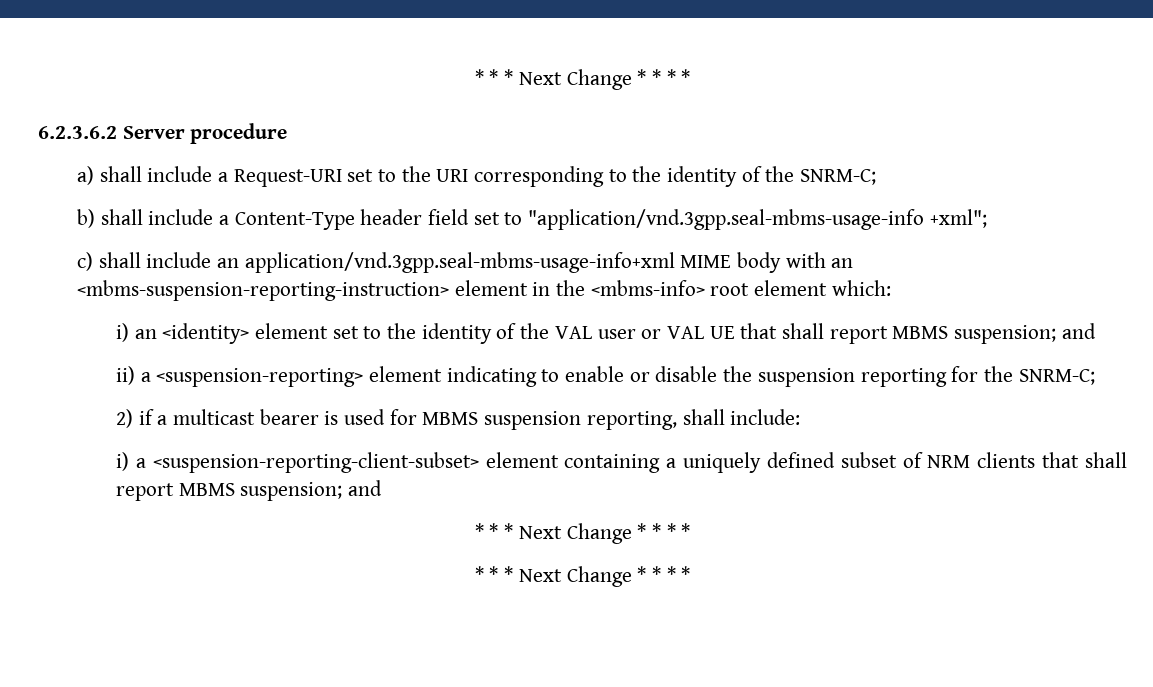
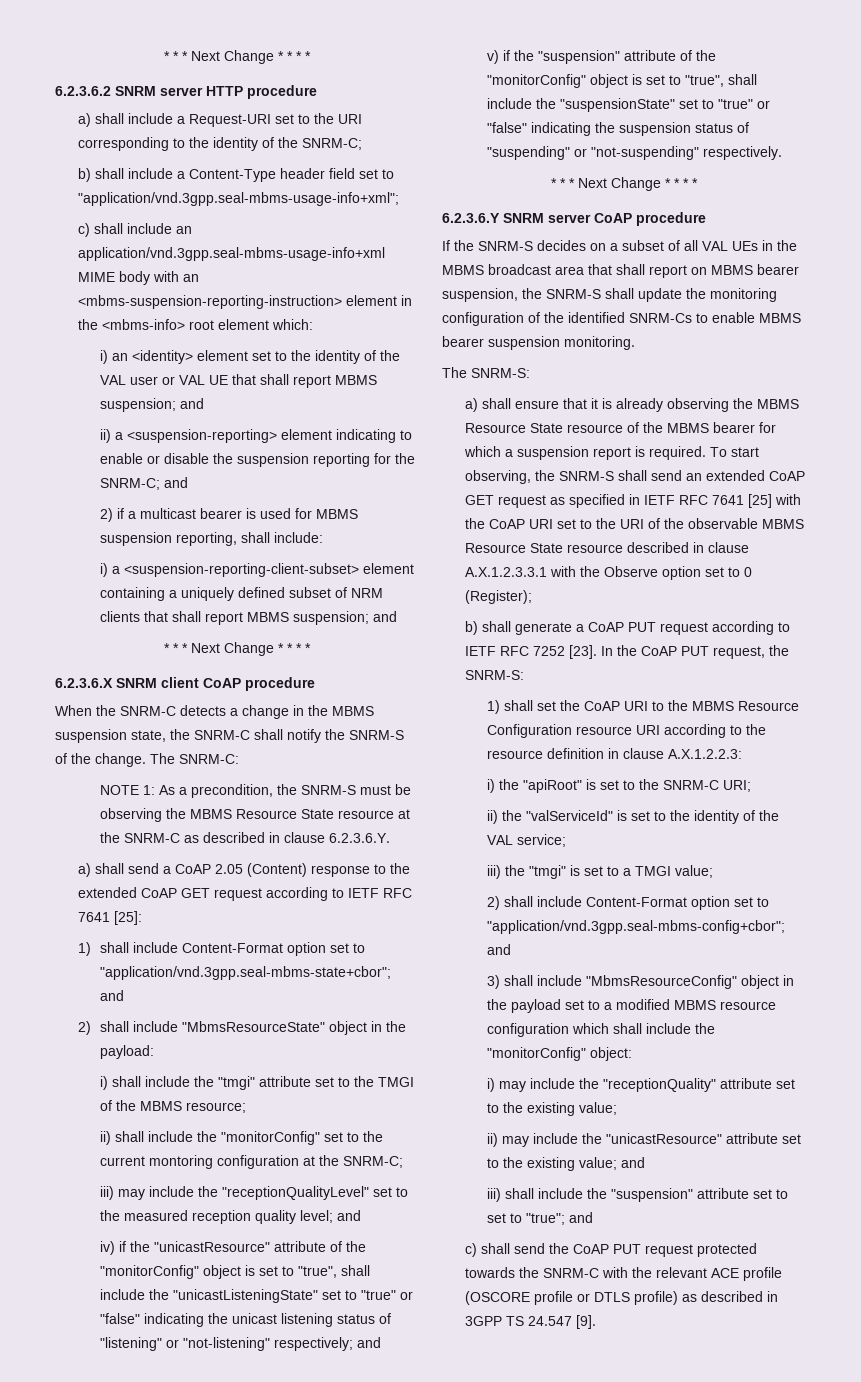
- 6.2.3.6.2 Server procedure
+ 6.2.3.6.2 SNRM server HTTP procedure
- b) shall include a Content-Type header field set to "application/vnd.3gpp.seal-mbms-usage-info +xml";
+ b) shall include a Content-Type header field set to "application/vnd.3gpp.seal-mbms-usage-info+xml";
- ii) a <suspension-reporting> element indicating to enable or disable the suspension reporting for the SNRM-C;
+ ii) a <suspension-reporting> element indicating to enable or disable the suspension reporting for the SNRM-C; and
  i) a <suspension-reporting-client-subset> element containing a uniquely defined subset of NRM clients that shall report MBMS suspension; and
  * * * Next Change * * * *
+ 6.2.3.6.X SNRM client CoAP procedure
+ When the SNRM-C detects a change in the MBMS suspension state, the SNRM-C shall notify the SNRM-S of the change. The SNRM-C:
+ NOTE 1: As a precondition, the SNRM-S must be observing the MBMS Resource State resource at the SNRM-C as described in clause 6.2.3.6.Y.
+ a) shall send a CoAP 2.05 (Content) response to the extended CoAP GET request according to IETF RFC 7641 [25]:
+ 1) shall include Content-Format option set to "application/vnd.3gpp.seal-mbms-state+cbor"; and
+ 2) shall include "MbmsResourceState" object in the payload:
+ i) shall include the "tmgi" attribute set to the TMGI of the MBMS resource;
+ ii) shall include the "monitorConfig" set to the current montoring configuration at the SNRM-C;
+ iii) may include the "receptionQualityLevel" set to the measured reception quality level; and
+ iv) if the "unicastResource" attribute of the "monitorConfig" object is set to "true", shall include the "unicastListeningState" set to "true" or "false" indicating the unicast listening status of "listening" or "not-listening" respectively; and
+ v) if the "suspension" attribute of the "monitorConfig" object is set to "true", shall include the "suspensionState" set to "true" or "false" indicating the suspension status of "suspending" or "not-suspending" respectively.
  * * * Next Change * * * *
+ 6.2.3.6.Y SNRM server CoAP procedure
+ If the SNRM-S decides on a subset of all VAL UEs in the MBMS broadcast area that shall report on MBMS bearer suspension, the SNRM-S shall update the monitoring configuration of the identified SNRM-Cs to enable MBMS bearer suspension monitoring.
+ The SNRM-S:
+ a) shall ensure that it is already observing the MBMS Resource State resource of the MBMS bearer for which a suspension report is required. To start observing, the SNRM-S shall send an extended CoAP GET request as specified in IETF RFC 7641 [25] with the CoAP URI set to the URI of the observable MBMS Resource State resource described in clause A.X.1.2.3.3.1 with the Observe option set to 0 (Register);
+ b) shall generate a CoAP PUT request according to IETF RFC 7252 [23]. In the CoAP PUT request, the SNRM-S:
+ 1) shall set the CoAP URI to the MBMS Resource Configuration resource URI according to the resource definition in clause A.X.1.2.2.3:
+ i) the "apiRoot" is set to the SNRM-C URI;
+ ii) the "valServiceId" is set to the identity of the VAL service;
+ iii) the "tmgi" is set to a TMGI value;
+ 2) shall include Content-Format option set to "application/vnd.3gpp.seal-mbms-config+cbor"; and
+ 3) shall include "MbmsResourceConfig" object in the payload set to a modified MBMS resource configuration which shall include the "monitorConfig" object:
+ i) may include the "receptionQuality" attribute set to the existing value;
+ ii) may include the "unicastResource" attribute set to the existing value; and
+ iii) shall include the "suspension" attribute set to set to "true"; and
+ c) shall send the CoAP PUT request protected towards the SNRM-C with the relevant ACE profile (OSCORE profile or DTLS profile) as described in 3GPP TS 24.547 [9].

